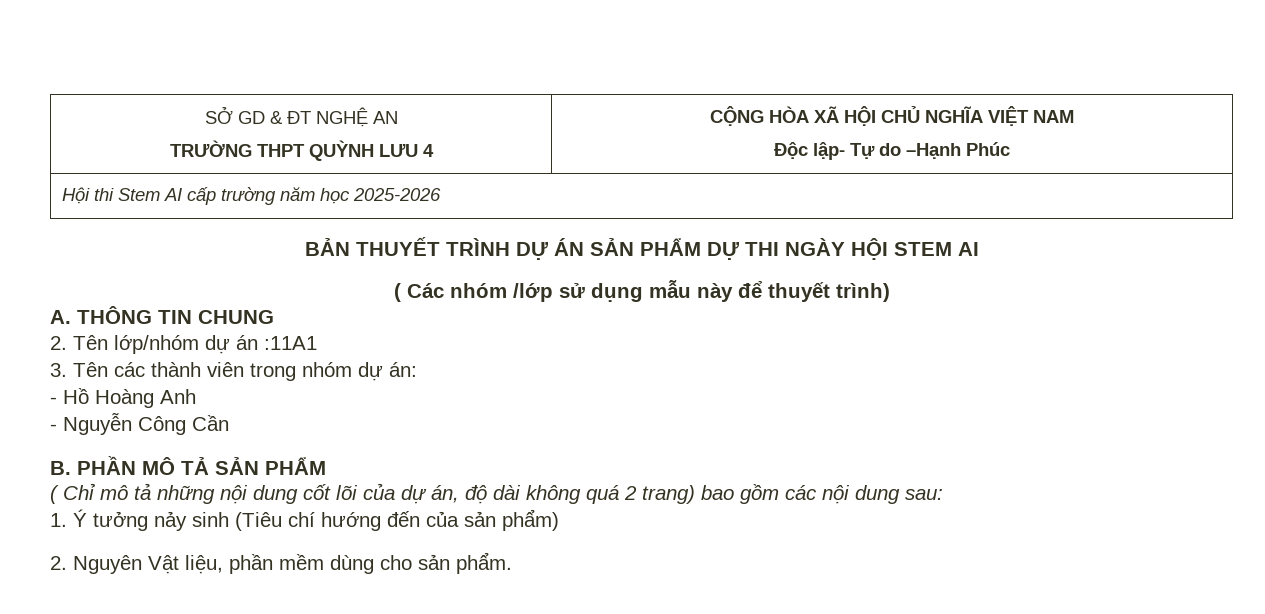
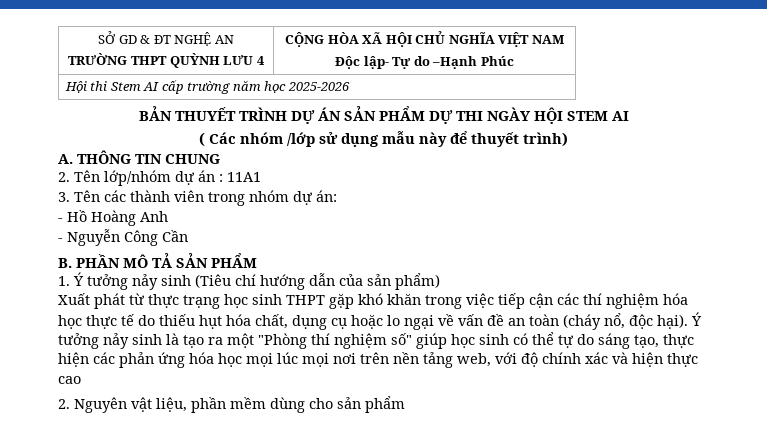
- 2. Tên lớp/nhóm dự án :11A1
+ 2. Tên lớp/nhóm dự án : 11A1
- ( Chỉ mô tả những nội dung cốt lõi của dự án, độ dài không quá 2 trang) bao gồm các nội dung sau:
- 1. Ý tưởng nảy sinh (Tiêu chí hướng đến của sản phẩm)
+ 1. Ý tưởng nảy sinh (Tiêu chí hướng dẫn của sản phẩm)
+ Xuất phát từ thực trạng học sinh THPT gặp khó khăn trong việc tiếp cận các thí nghiệm hóa học thực tế do thiếu hụt hóa chất, dụng cụ hoặc lo ngại về vấn đề an toàn (cháy nổ, độc hại). Ý tưởng nảy sinh là tạo ra một "Phòng thí nghiệm số" giúp học sinh có thể tự do sáng tạo, thực hiện các phản ứng hóa học mọi lúc mọi nơi trên nền tảng web, với độ chính xác và hiện thực cao
- 2. Nguyên Vật liệu, phần mềm dùng cho sản phẩm.
+ 2. Nguyên vật liệu, phần mềm dùng cho sản phẩm

